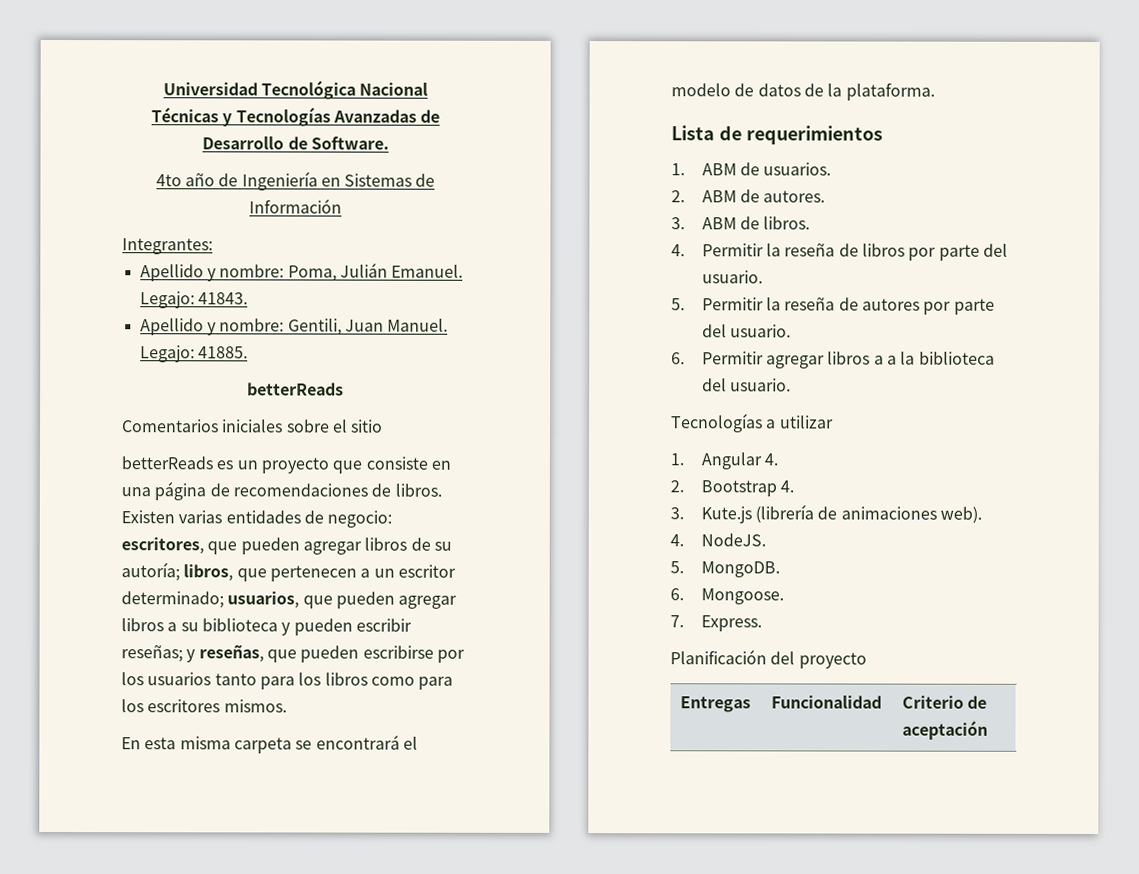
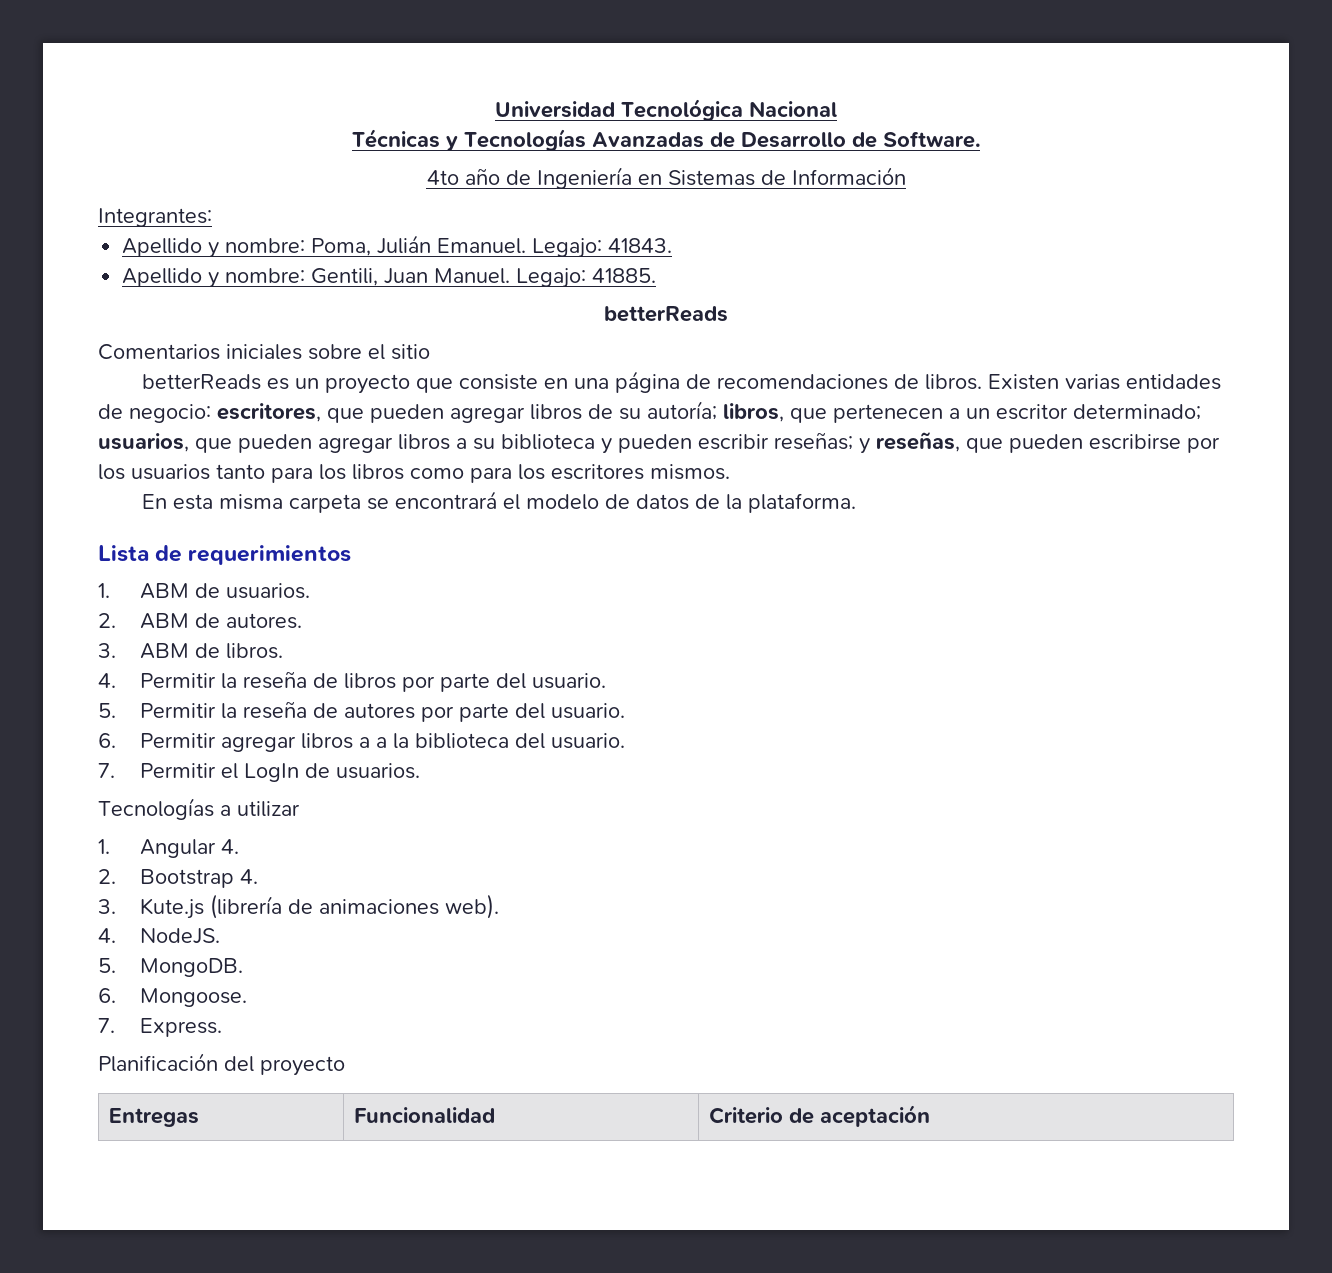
+ 7. Permitir el LogIn de usuarios.

